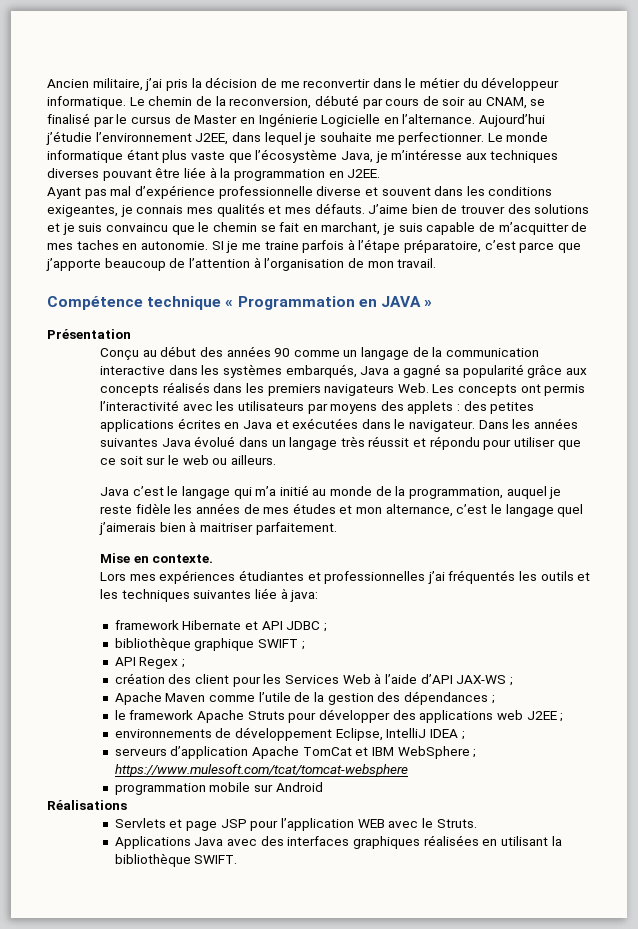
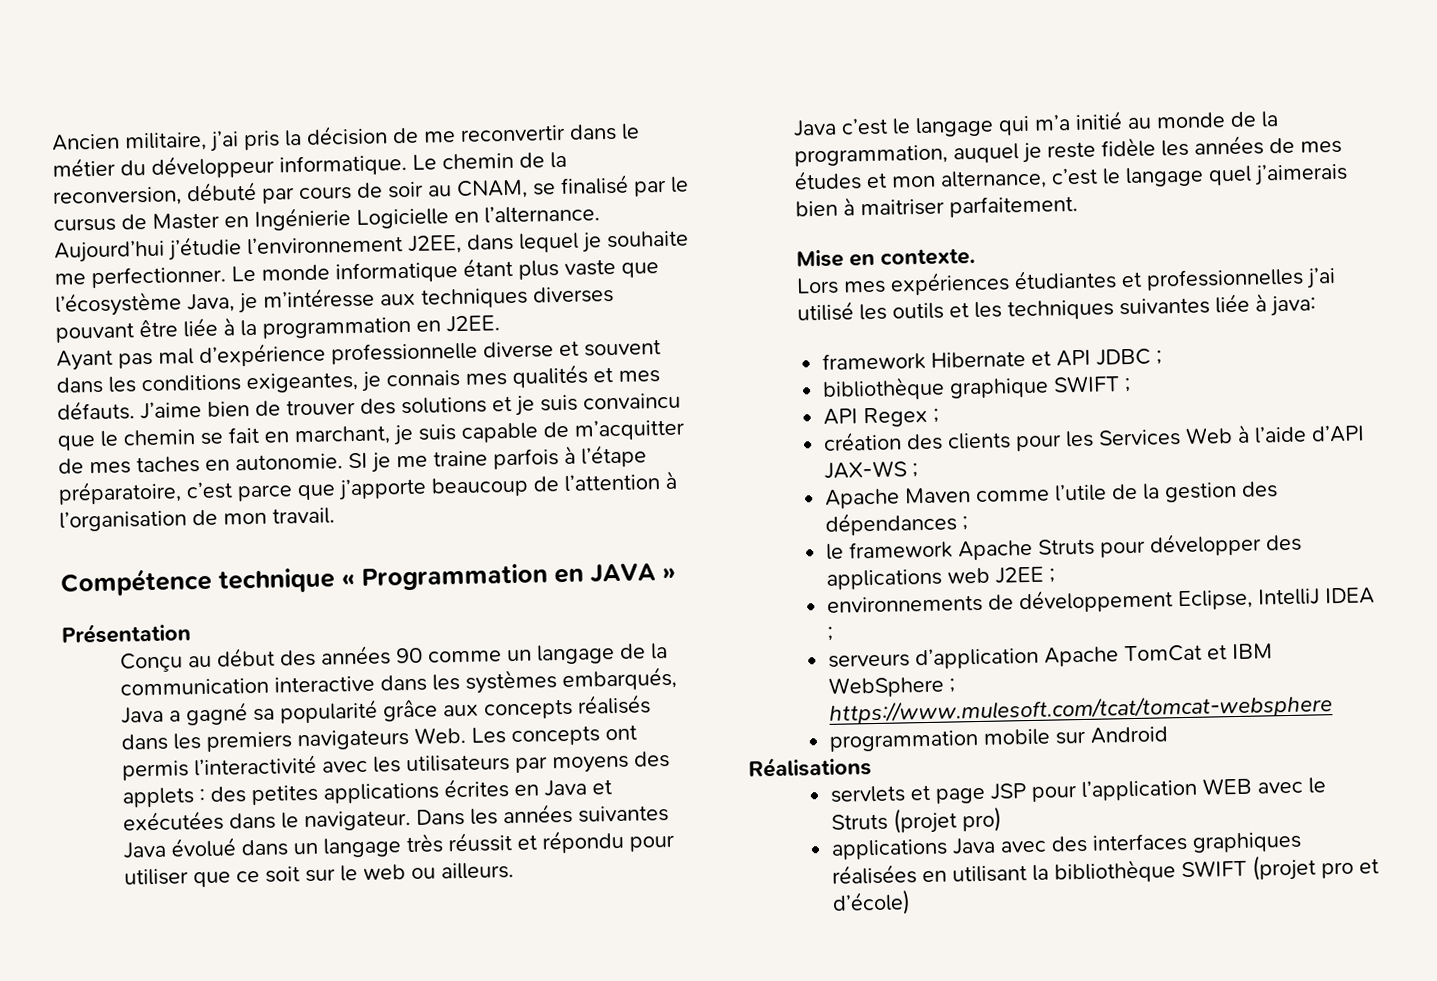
- Lors mes expériences étudiantes et professionnelles j’ai fréquentés les outils et les techniques suivantes liée à java:
+ Lors mes expériences étudiantes et professionnelles j’ai utilisé les outils et les techniques suivantes liée à java:
- création des client pour les Services Web à l’aide d’API JAX-WS ;
+ création des clients pour les Services Web à l’aide d’API JAX-WS ;
- Servlets et page JSP pour l’application WEB avec le Struts.
- Applications Java avec des interfaces graphiques réalisées en utilisant la bibliothèque SWIFT.
+ servlets et page JSP pour l’application WEB avec le Struts (projet pro)
+ applications Java avec des interfaces graphiques réalisées en utilisant la bibliothèque SWIFT (projet pro et d’école)

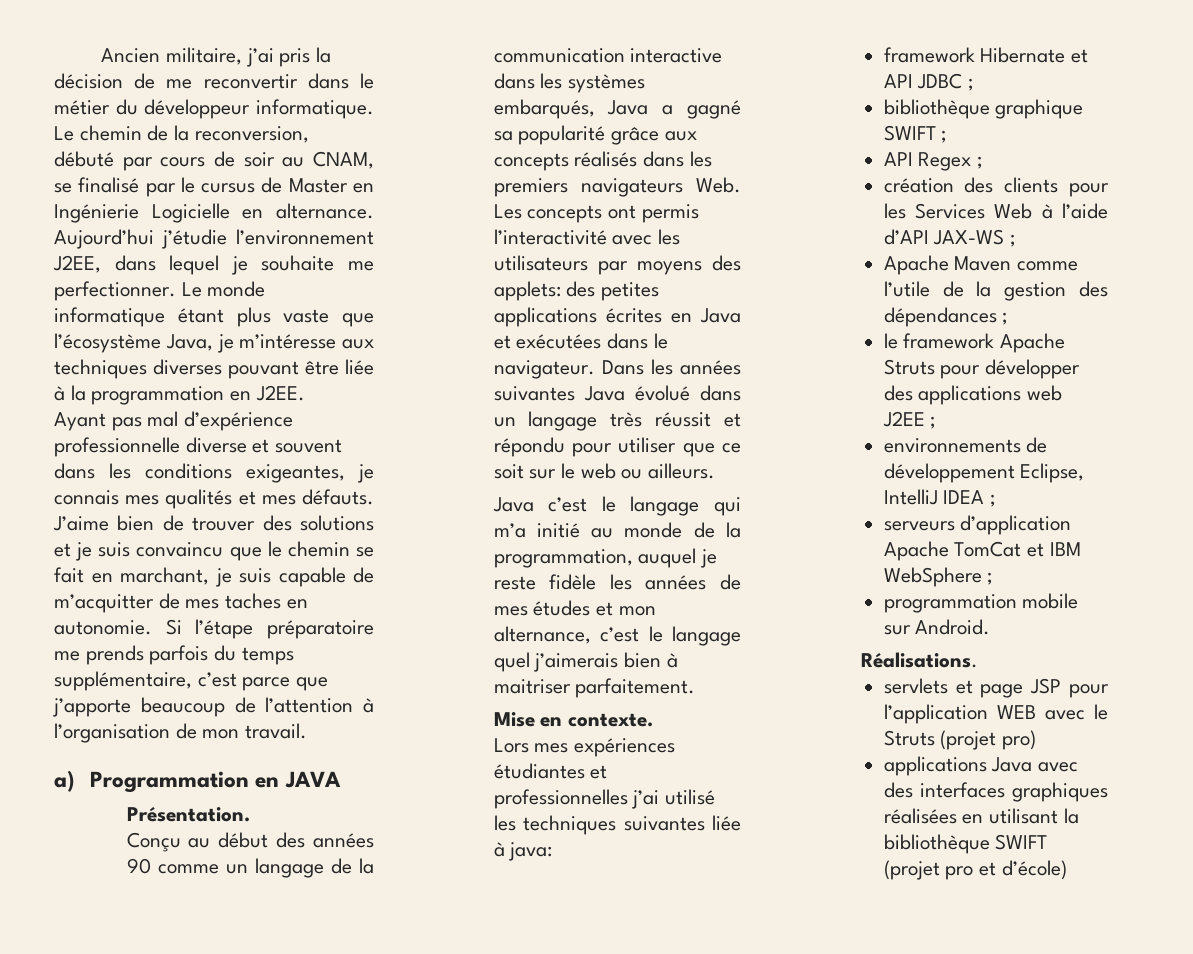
- Le chemin de la reconversion, débuté par cours de soir au CNAM, se finalisé par le cursus de Master en Ingénierie Logicielle en l’alternance.
+ Le chemin de la reconversion, débuté par cours de soir au CNAM, se finalisé par le cursus de Master en Ingénierie Logicielle en alternance.
- SI je me traine parfois à l’étape préparatoire, c’est parce que j’apporte beaucoup de l’attention à l’organisation de mon travail.
+ Si l’étape préparatoire me prends parfois du temps supplémentaire, c’est parce que j’apporte beaucoup de l’attention à l’organisation de mon travail.
- Compétence technique « Programmation en JAVA »
- Présentation
+ a) Programmation en JAVA
+ Présentation.
- Conçu au début des années 90 comme un langage de la communication interactive dans les systèmes embarqués, Java a gagné sa popularité grâce aux concepts réalisés dans les premiers navigateurs Web. Les concepts ont permis l’interactivité avec les utilisateurs par moyens des applets : des petites applications écrites en Java et exécutées dans le navigateur.
+ Conçu au début des années 90 comme un langage de la communication interactive dans les systèmes embarqués, Java a gagné sa popularité grâce aux concepts réalisés dans les premiers navigateurs Web. Les concepts ont permis l’interactivité avec les utilisateurs par moyens des applets: des petites applications écrites en Java et exécutées dans le navigateur.
- Lors mes expériences étudiantes et professionnelles j’ai utilisé les outils et les techniques suivantes liée à java:
+ Lors mes expériences étudiantes et professionnelles j’ai utilisé les techniques suivantes liée à java:
- serveurs d’application Apache TomCat et IBM WebSphere ; https://www.mulesoft.com/tcat/tomcat-websphere
+ serveurs d’application Apache TomCat et IBM WebSphere ;
- programmation mobile sur Android
- Réalisations
+ programmation mobile sur Android.
+ Réalisations.

